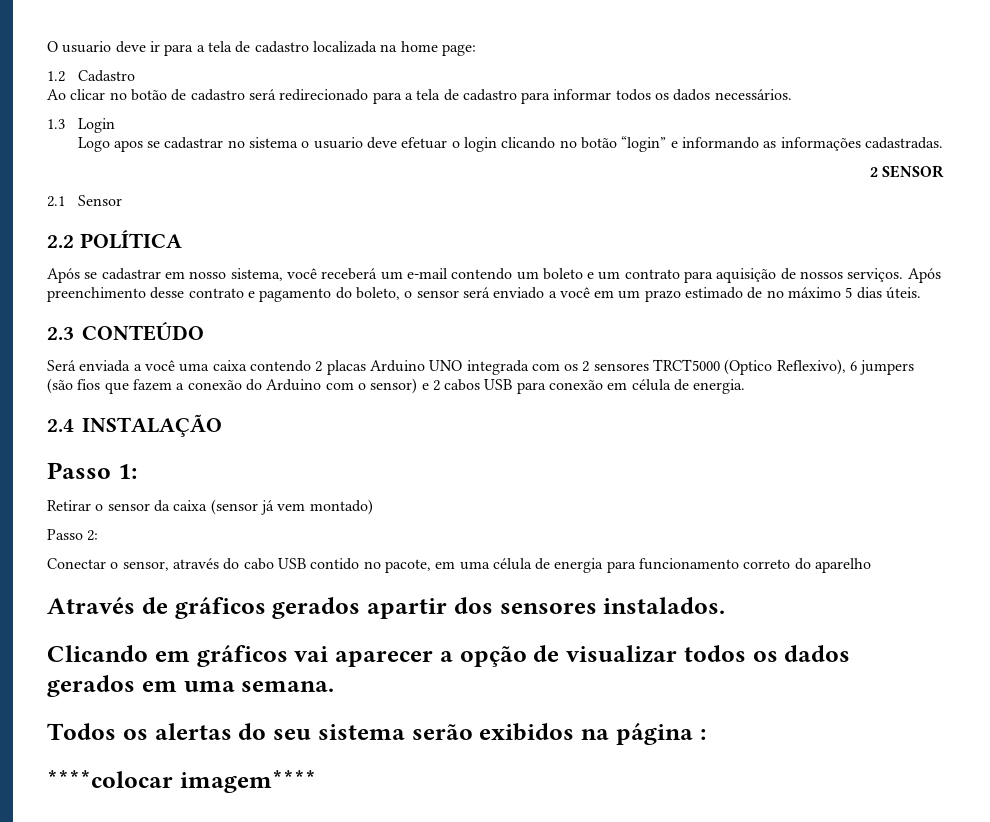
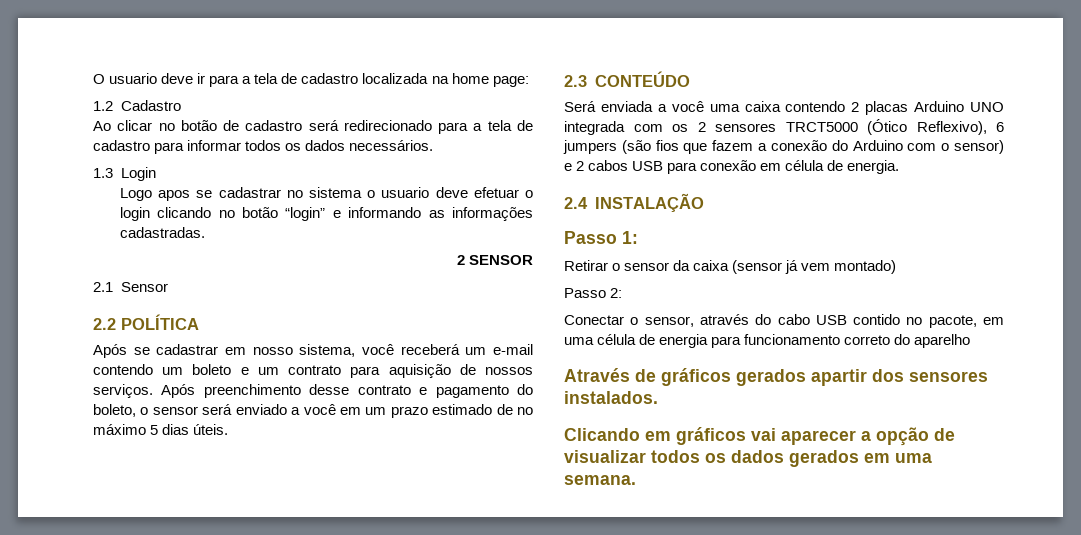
- Será enviada a você uma caixa contendo 2 placas Arduino UNO integrada com os 2 sensores TRCT5000 (Optico Reflexivo), 6 jumpers (são fios que fazem a conexão do Arduino com o sensor) e 2 cabos USB para conexão em célula de energia.
+ Será enviada a você uma caixa contendo 2 placas Arduino UNO integrada com os 2 sensores TRCT5000 (Ótico Reflexivo), 6 jumpers (são fios que fazem a conexão do Arduino com o sensor) e 2 cabos USB para conexão em célula de energia.
- Todos os alertas do seu sistema serão exibidos na página :
- ****colocar imagem****

